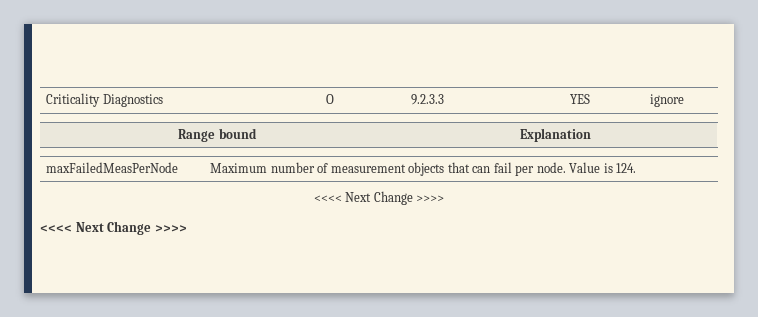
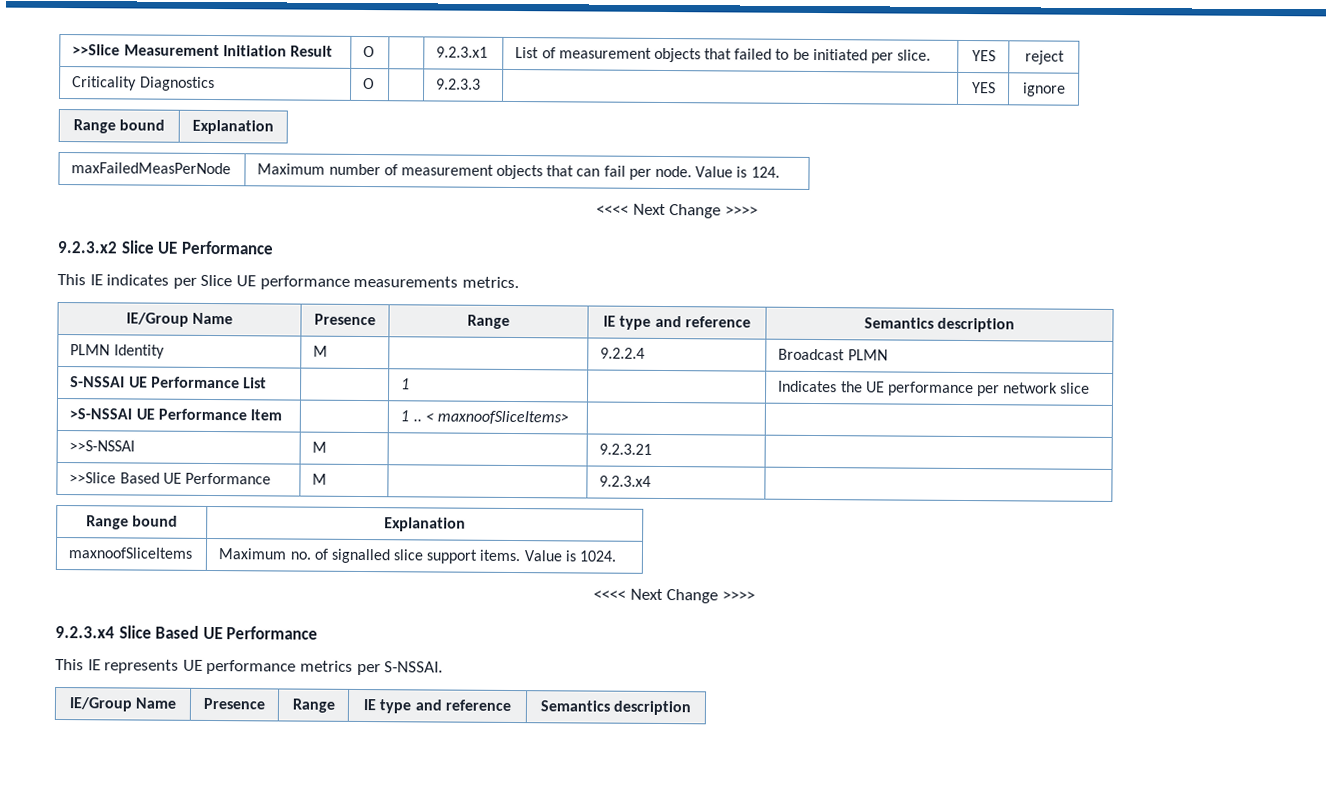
+ >>Slice Measurement Initiation Result | O | | 9.2.3.x1 | List of measurement objects that failed to be initiated per slice. | YES | reject
  maxFailedMeasPerNode | Maximum number of measurement objects that can fail per node. Value is 124.
  <<<< Next Change >>>>
+ 9.2.3.x2 Slice UE Performance
+ This IE indicates per Slice UE performance measurements metrics.
+ IE/Group Name | Presence | Range | IE type and reference | Semantics description
+ PLMN Identity | M | | 9.2.2.4 | Broadcast PLMN
+ S-NSSAI UE Performance List | | 1 | | Indicates the UE performance per network slice
+ >S-NSSAI UE Performance Item | | 1 .. < maxnoofSliceItems> | |
+ >>S-NSSAI | M | | 9.2.3.21 |
+ >>Slice Based UE Performance | M | | 9.2.3.x4 |
+ Range bound | Explanation
+ maxnoofSliceItems | Maximum no. of signalled slice support items. Value is 1024.
  <<<< Next Change >>>>
+ 9.2.3.x4 Slice Based UE Performance
+ This IE represents UE performance metrics per S-NSSAI.
+ IE/Group Name | Presence | Range | IE type and reference | Semantics description

